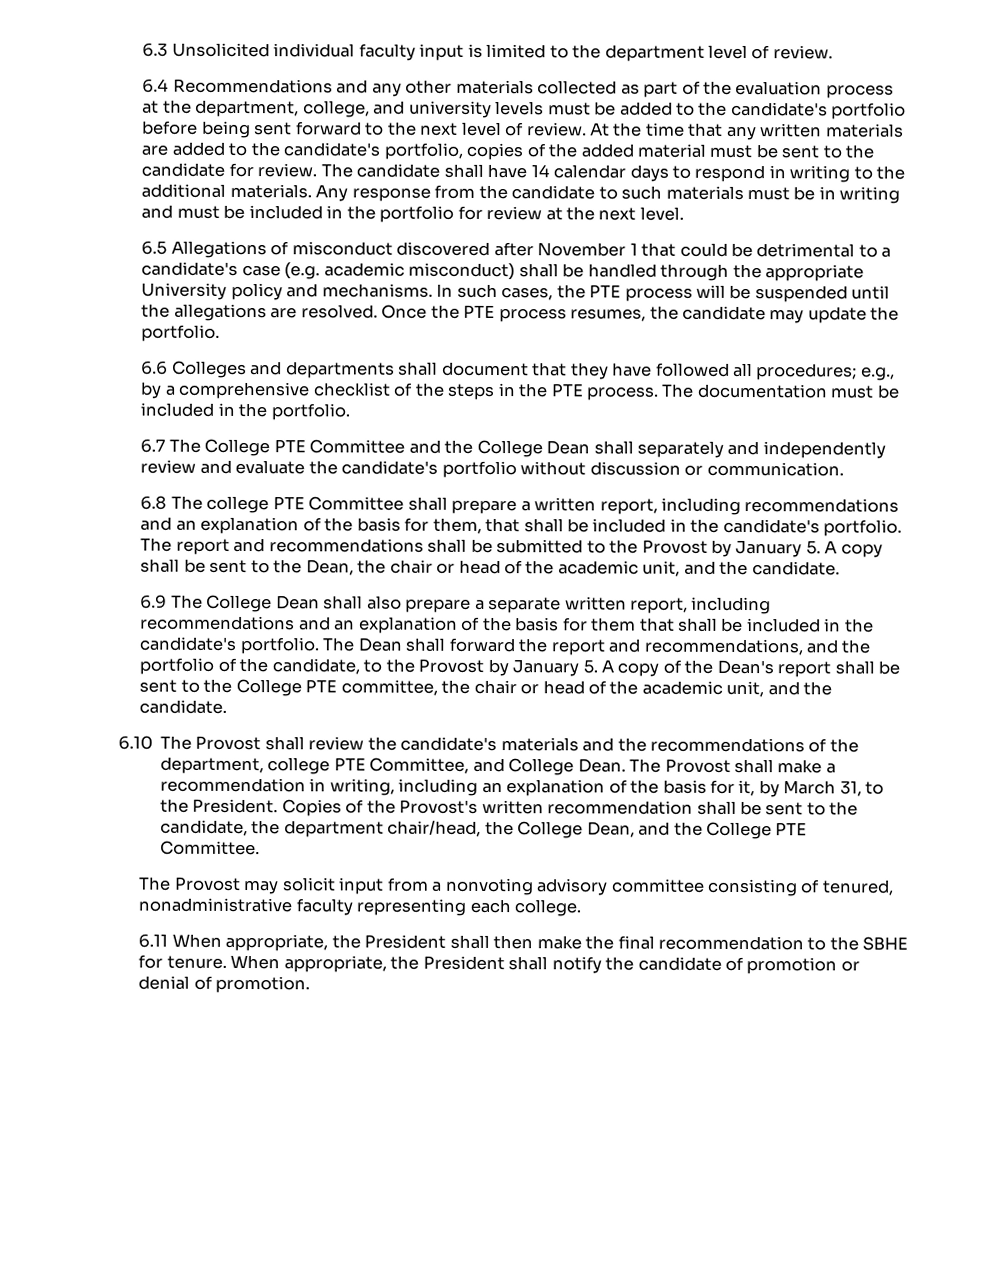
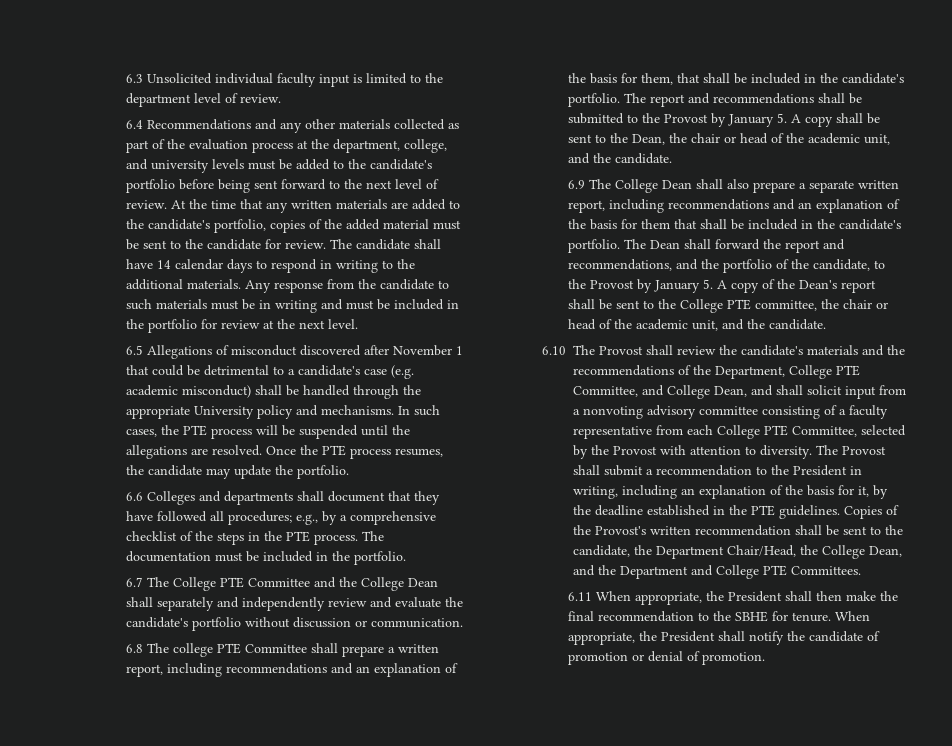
- 6.10 The Provost shall review the candidate's materials and the recommendations of the department, college PTE Committee, and College Dean. The Provost shall make a recommendation in writing, including an explanation of the basis for it, by March 31, to the President.
+ 6.10 The Provost shall review the candidate's materials and the recommendations of the Department, College PTE Committee, and College Dean, and shall solicit input from a nonvoting advisory committee consisting of a faculty representative from each College PTE Committee, selected by the Provost with attention to diversity. The Provost shall submit a recommendation to the President in writing, including an explanation of the basis for it, by the deadline established in the PTE guidelines.
- Copies of the Provost's written recommendation shall be sent to the candidate, the department chair/head, the College Dean, and the College PTE Committee.
- The Provost may solicit input from a nonvoting advisory committee consisting of tenured, nonadministrative faculty representing each college.
+ Copies of the Provost's written recommendation shall be sent to the candidate, the Department Chair/Head, the College Dean, and the Department and College PTE Committees.

